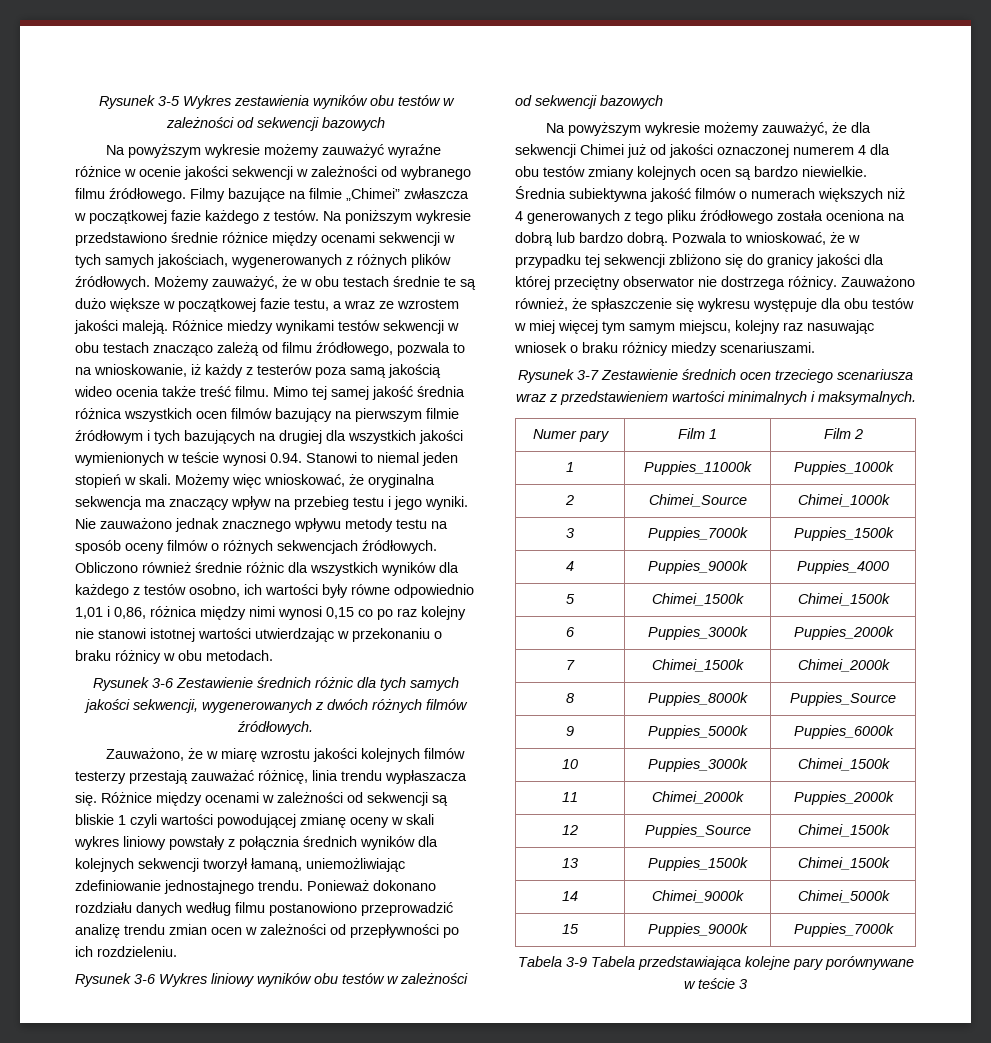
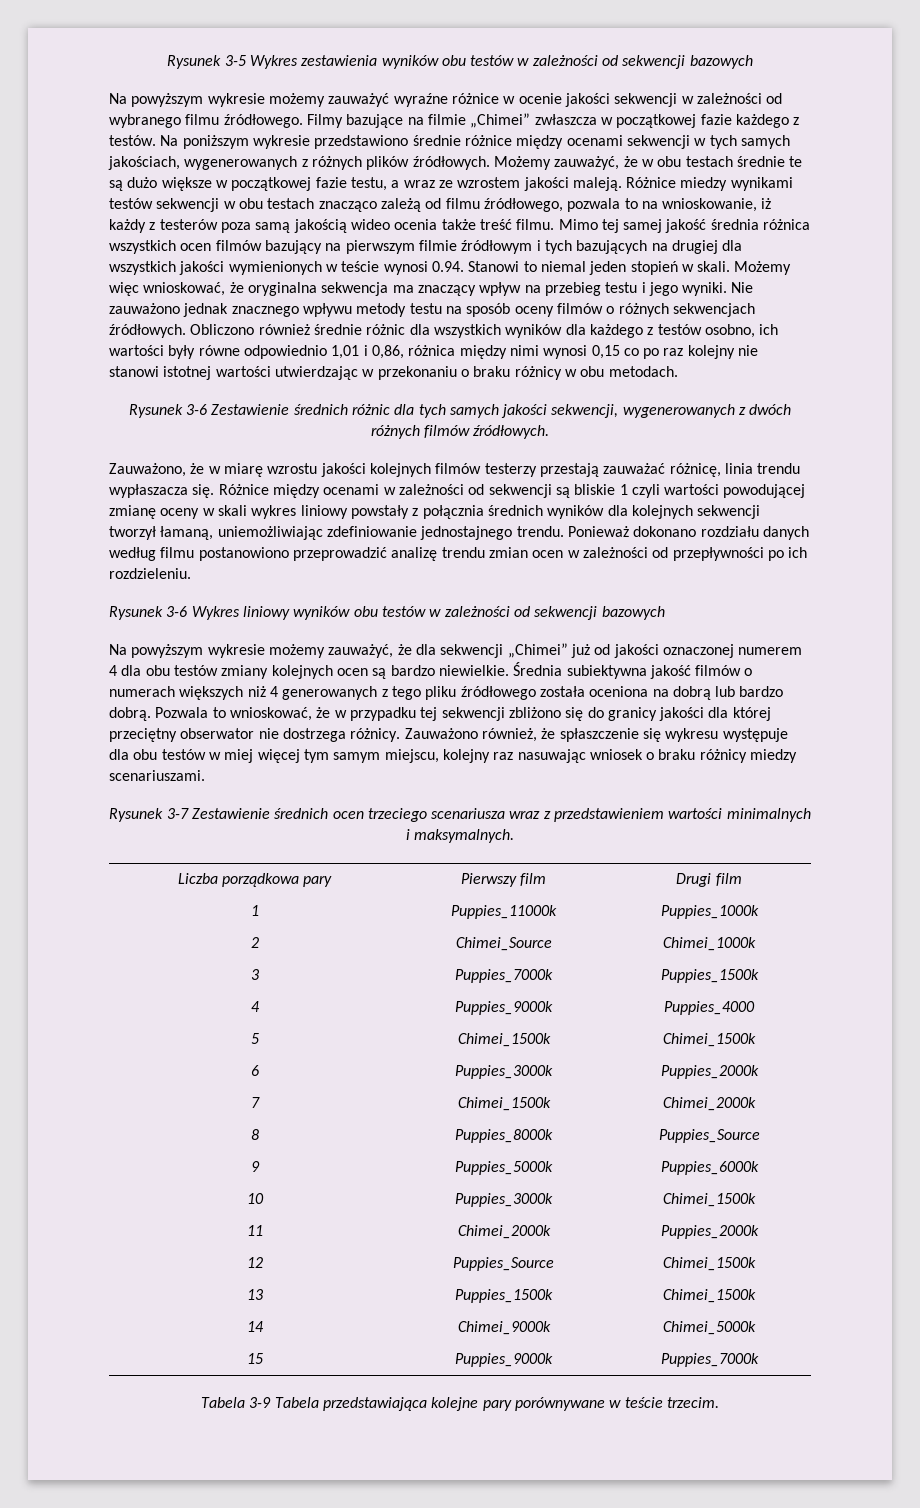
- Na powyższym wykresie możemy zauważyć, że dla sekwencji Chimei już od jakości oznaczonej numerem 4 dla obu testów zmiany kolejnych ocen są bardzo niewielkie.
+ Na powyższym wykresie możemy zauważyć, że dla sekwencji „Chimei” już od jakości oznaczonej numerem 4 dla obu testów zmiany kolejnych ocen są bardzo niewielkie.
- Numer pary | Film 1 | Film 2
+ Liczba porządkowa pary | Pierwszy film | Drugi film
- Tabela 3-9 Tabela przedstawiająca kolejne pary porównywane w teście 3
+ Tabela 3-9 Tabela przedstawiająca kolejne pary porównywane w teście trzecim.

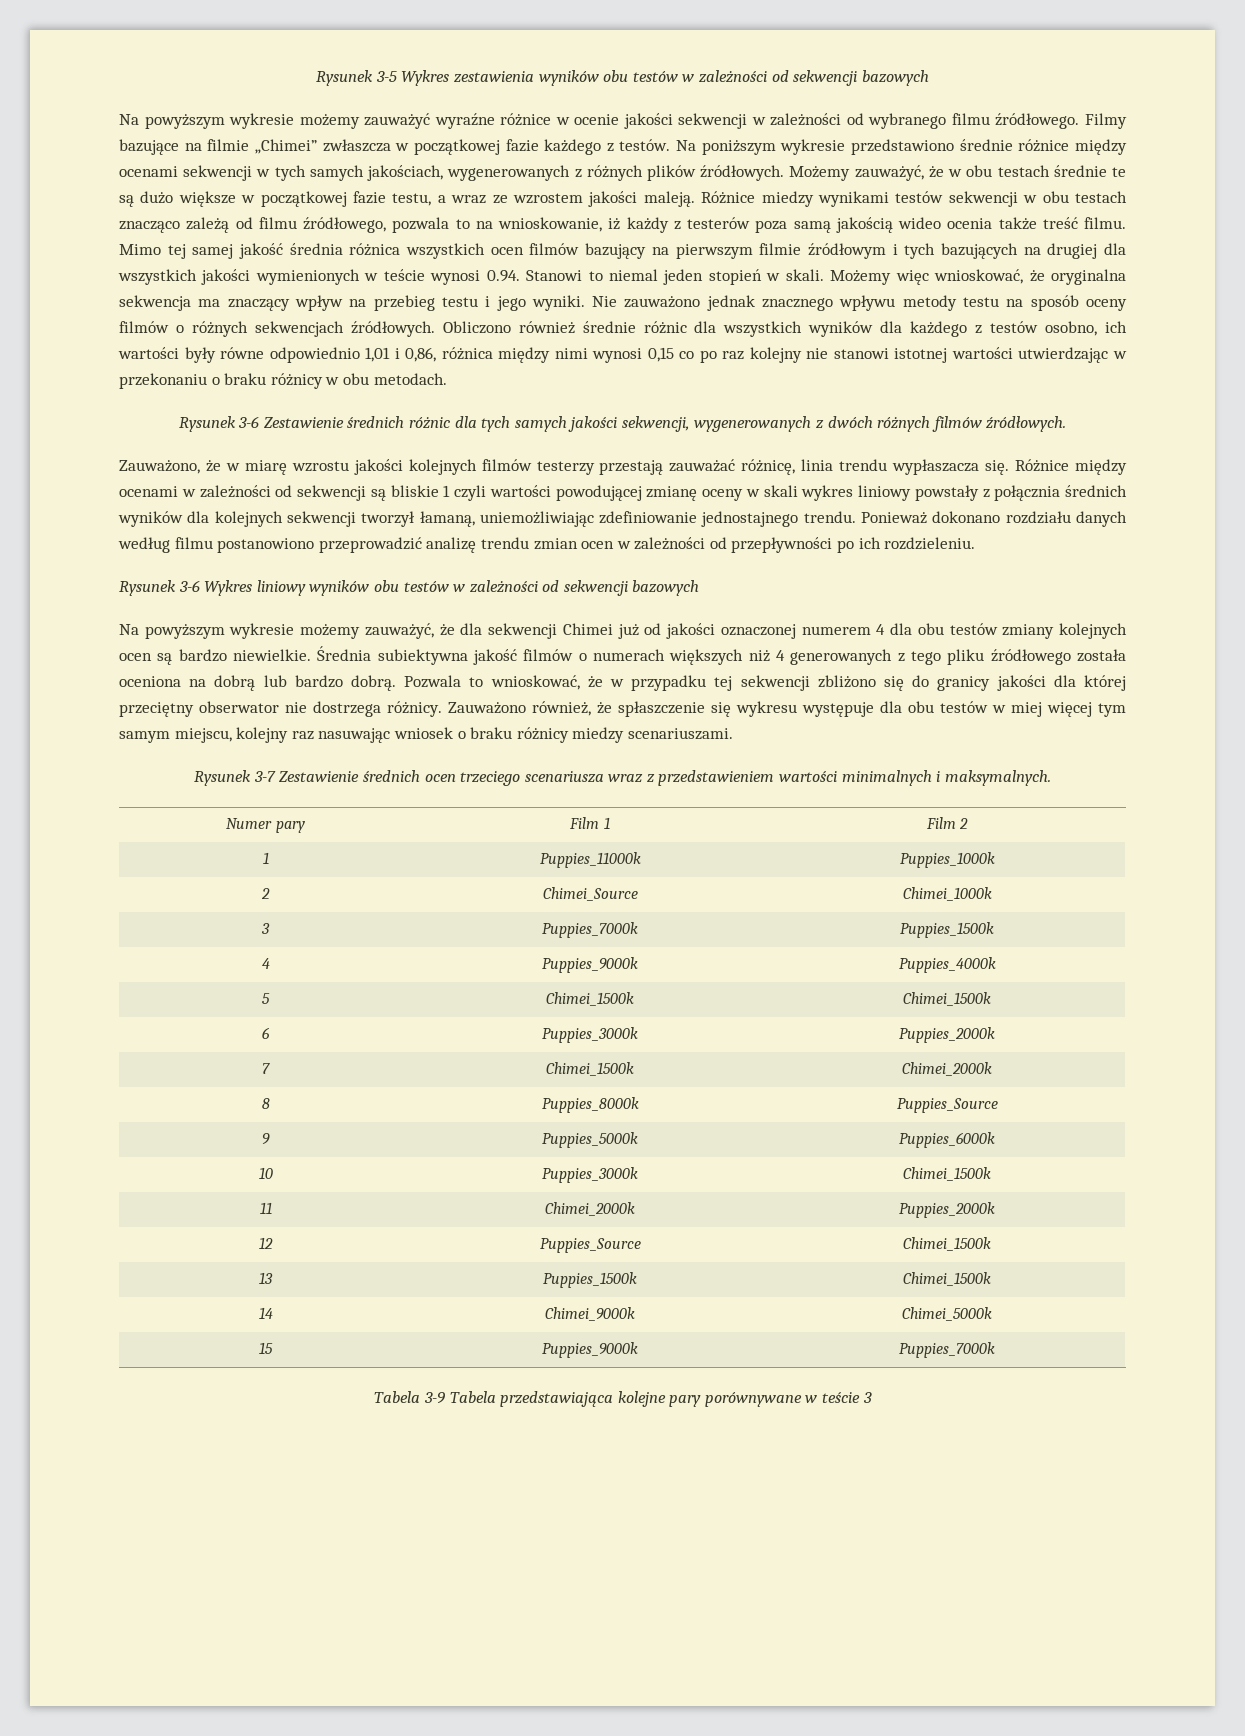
- Na powyższym wykresie możemy zauważyć, że dla sekwencji „Chimei” już od jakości oznaczonej numerem 4 dla obu testów zmiany kolejnych ocen są bardzo niewielkie.
+ Na powyższym wykresie możemy zauważyć, że dla sekwencji Chimei już od jakości oznaczonej numerem 4 dla obu testów zmiany kolejnych ocen są bardzo niewielkie.
- Liczba porządkowa pary | Pierwszy film | Drugi film
+ Numer pary | Film 1 | Film 2
- 4 | Puppies_9000k | Puppies_4000
+ 4 | Puppies_9000k | Puppies_4000k
- Tabela 3-9 Tabela przedstawiająca kolejne pary porównywane w teście trzecim.
+ Tabela 3-9 Tabela przedstawiająca kolejne pary porównywane w teście 3

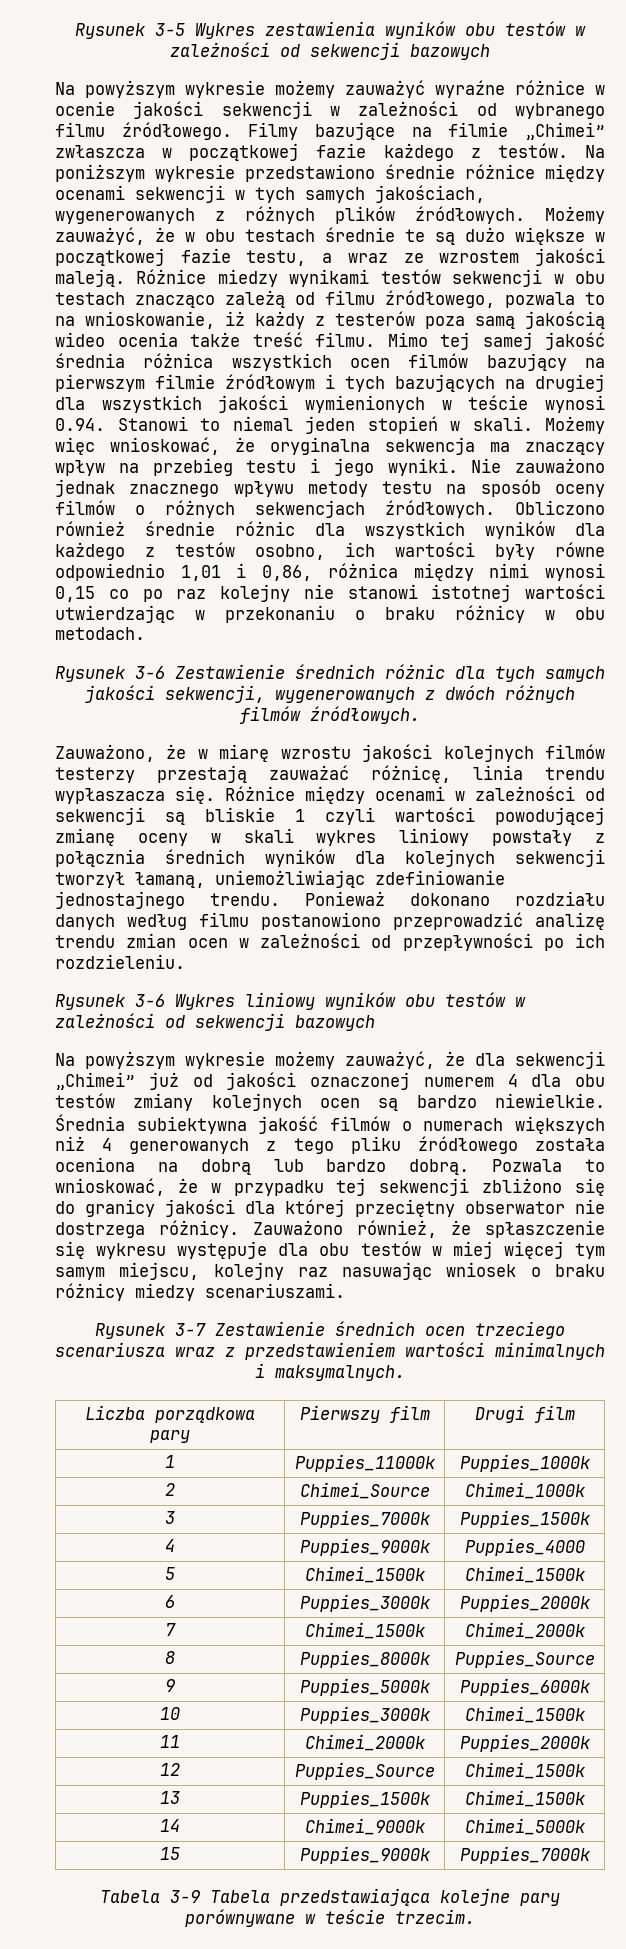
- Na powyższym wykresie możemy zauważyć, że dla sekwencji Chimei już od jakości oznaczonej numerem 4 dla obu testów zmiany kolejnych ocen są bardzo niewielkie.
+ Na powyższym wykresie możemy zauważyć, że dla sekwencji „Chimei” już od jakości oznaczonej numerem 4 dla obu testów zmiany kolejnych ocen są bardzo niewielkie.
- Numer pary | Film 1 | Film 2
+ Liczba porządkowa pary | Pierwszy film | Drugi film
- 4 | Puppies_9000k | Puppies_4000k
+ 4 | Puppies_9000k | Puppies_4000
- Tabela 3-9 Tabela przedstawiająca kolejne pary porównywane w teście 3
+ Tabela 3-9 Tabela przedstawiająca kolejne pary porównywane w teście trzecim.

